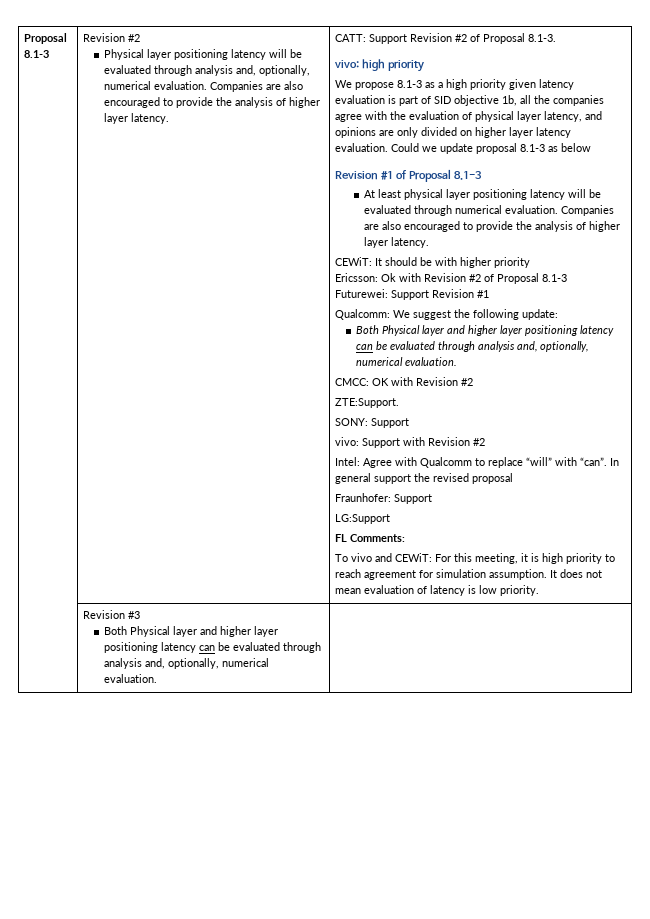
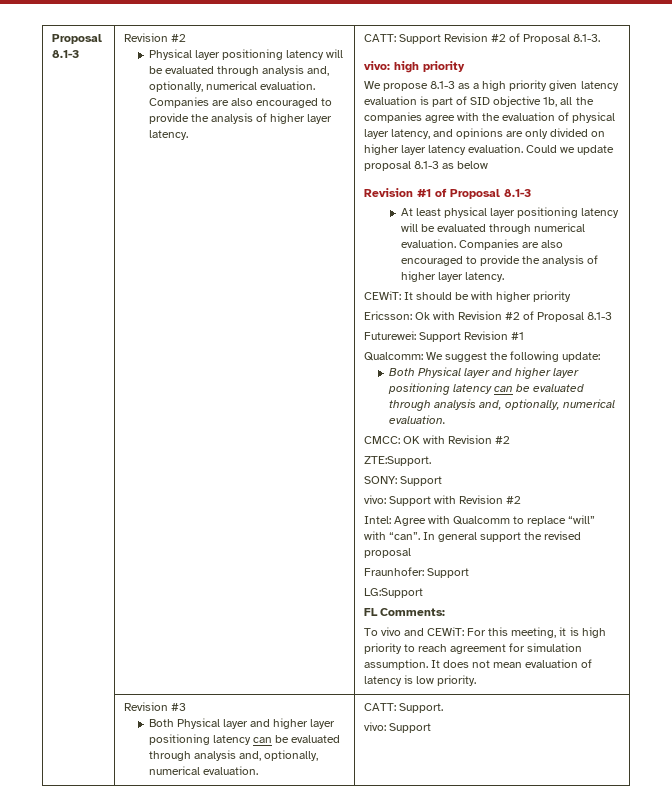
  | Revision #3
- Both Physical layer and higher layer positioning latency can be evaluated through analysis and, optionally, numerical evaluation. |
+ Both Physical layer and higher layer positioning latency can be evaluated through analysis and, optionally, numerical evaluation. | CATT: Support.
+ vivo: Support

